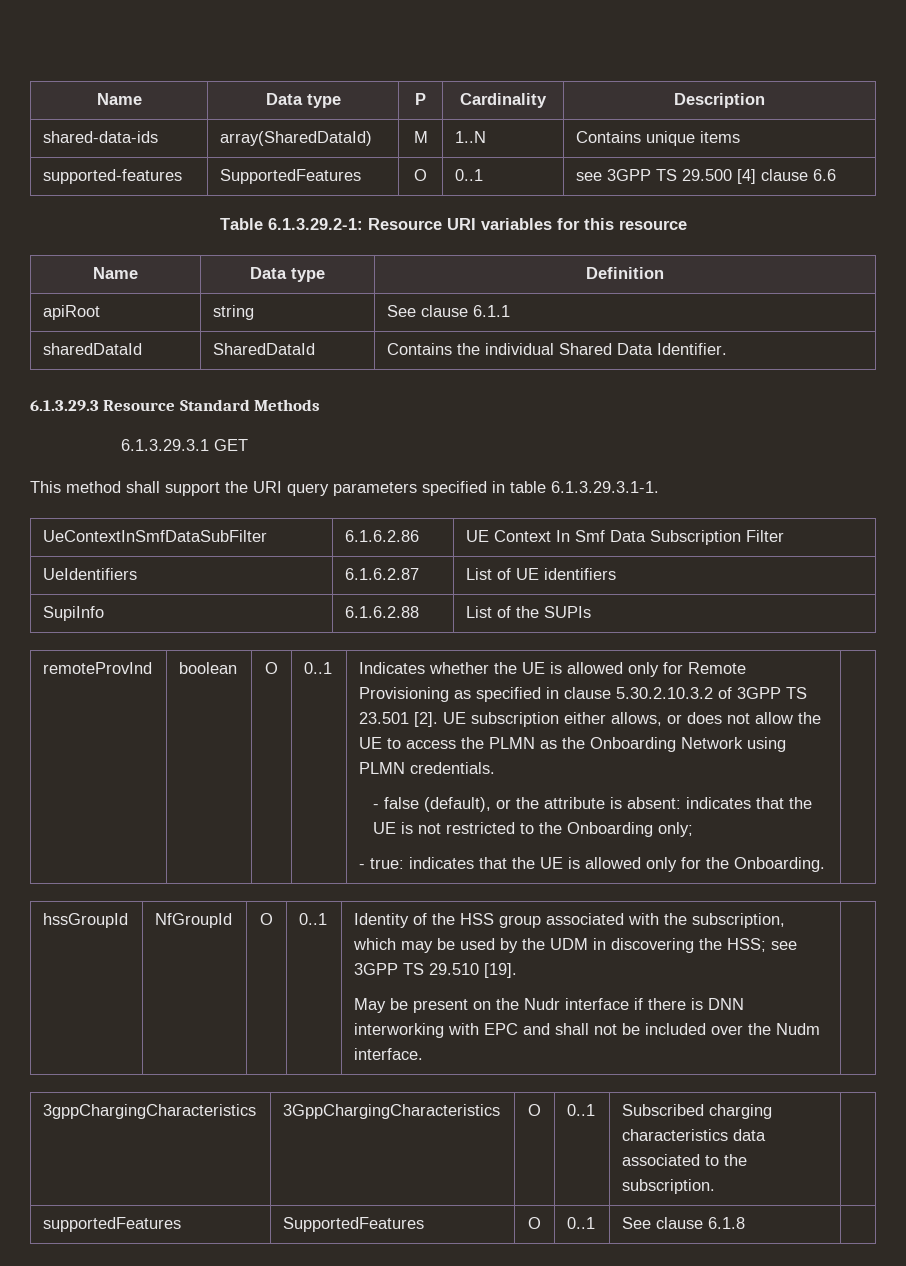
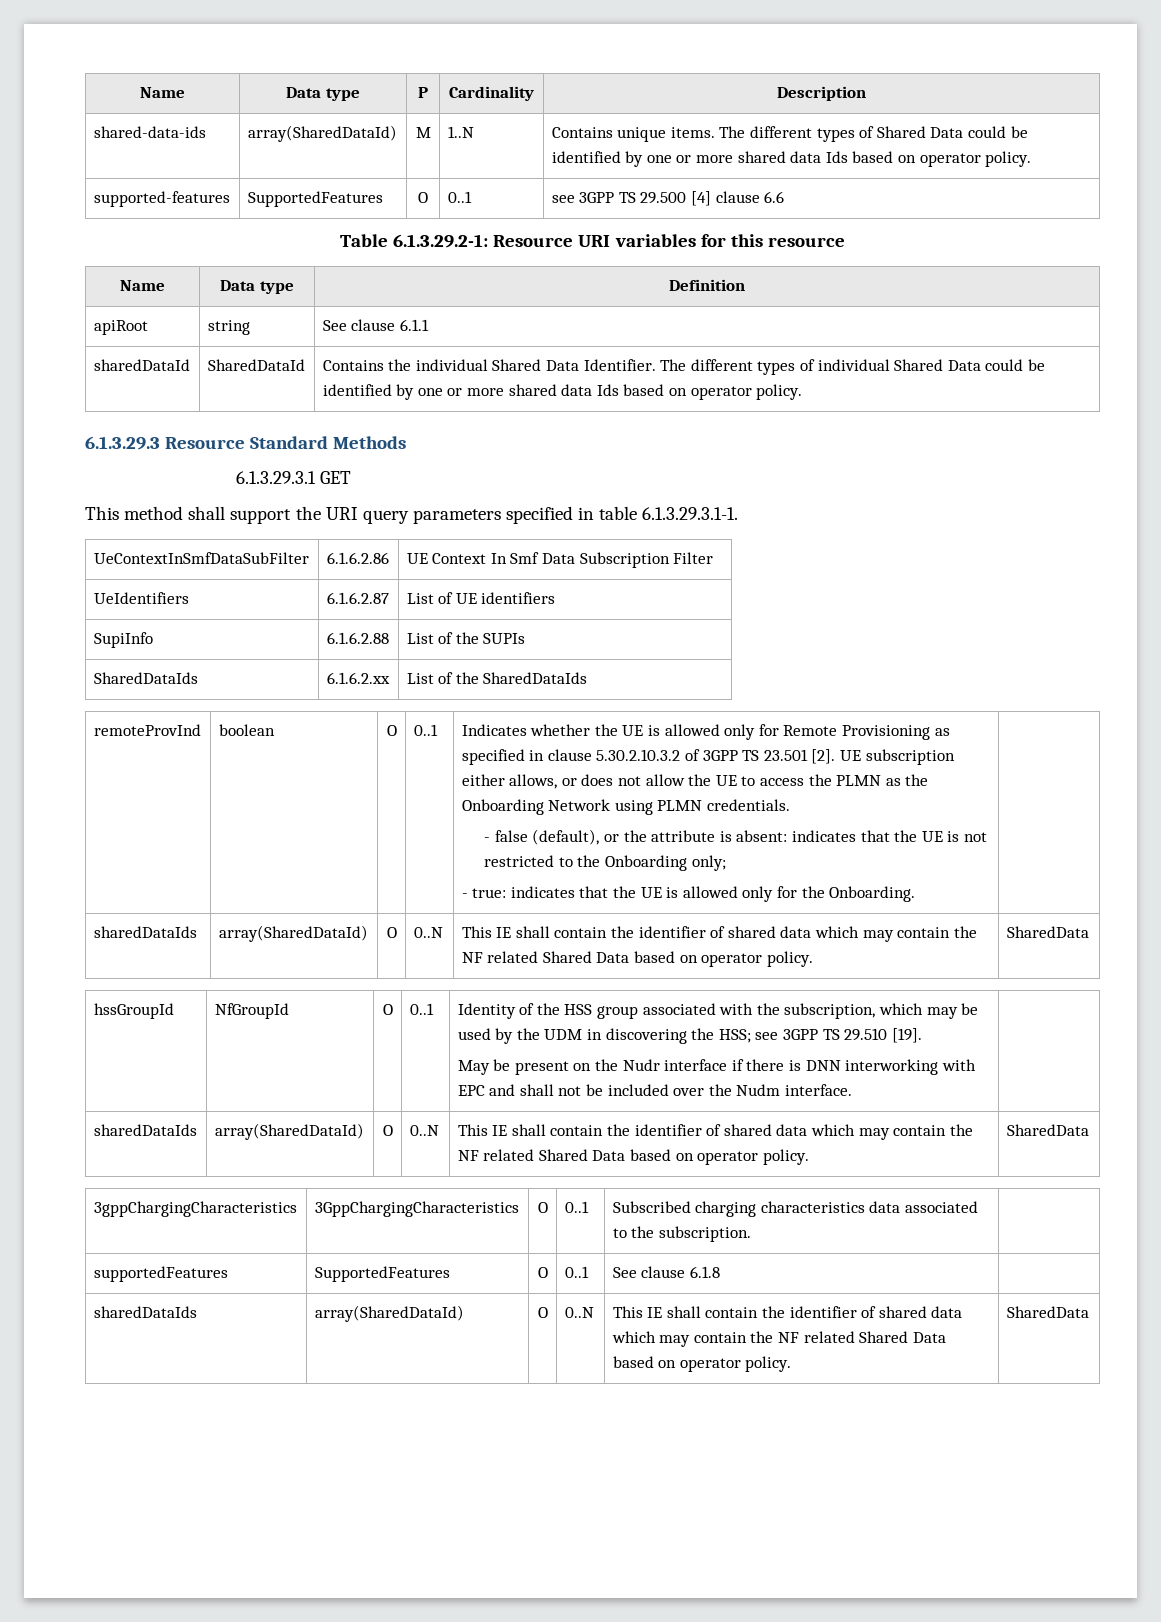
- shared-data-ids | array(SharedDataId) | M | 1..N | Contains unique items
+ shared-data-ids | array(SharedDataId) | M | 1..N | Contains unique items. The different types of Shared Data could be identified by one or more shared data Ids based on operator policy.
- sharedDataId | SharedDataId | Contains the individual Shared Data Identifier.
+ sharedDataId | SharedDataId | Contains the individual Shared Data Identifier. The different types of individual Shared Data could be identified by one or more shared data Ids based on operator policy.
+ SharedDataIds | 6.1.6.2.xx | List of the SharedDataIds
- - true: indicates that the UE is allowed only for the Onboarding.
+ - true: indicates that the UE is allowed only for the Onboarding. |
+ sharedDataIds | array(SharedDataId) | O | 0..N | This IE shall contain the identifier of shared data which may contain the NF related Shared Data based on operator policy. | SharedData
- May be present on the Nudr interface if there is DNN interworking with EPC and shall not be included over the Nudm interface.
+ May be present on the Nudr interface if there is DNN interworking with EPC and shall not be included over the Nudm interface. |
+ sharedDataIds | array(SharedDataId) | O | 0..N | This IE shall contain the identifier of shared data which may contain the NF related Shared Data based on operator policy. | SharedData
  supportedFeatures | SupportedFeatures | O | 0..1 | See clause 6.1.8 |
+ sharedDataIds | array(SharedDataId) | O | 0..N | This IE shall contain the identifier of shared data which may contain the NF related Shared Data based on operator policy. | SharedData

